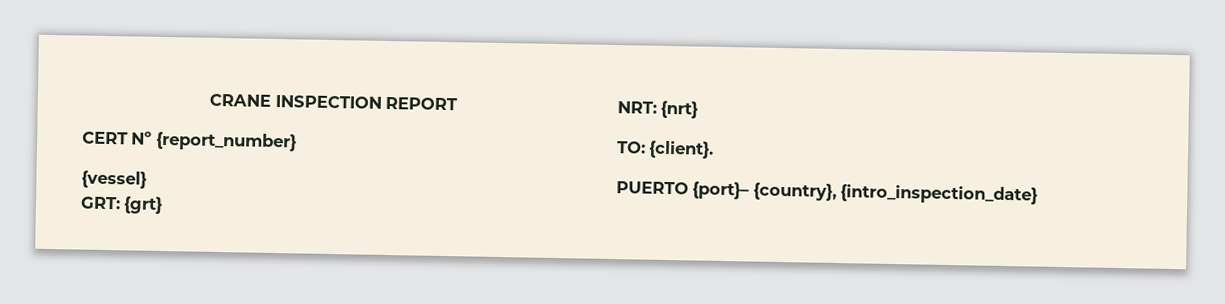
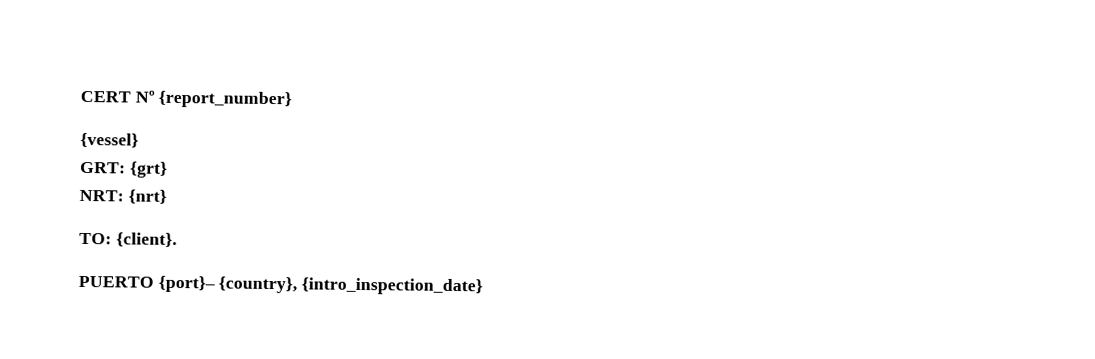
- CRANE INSPECTION REPORT

